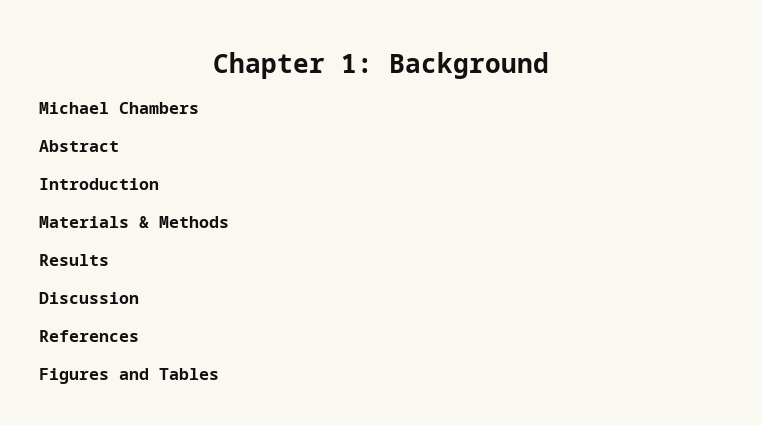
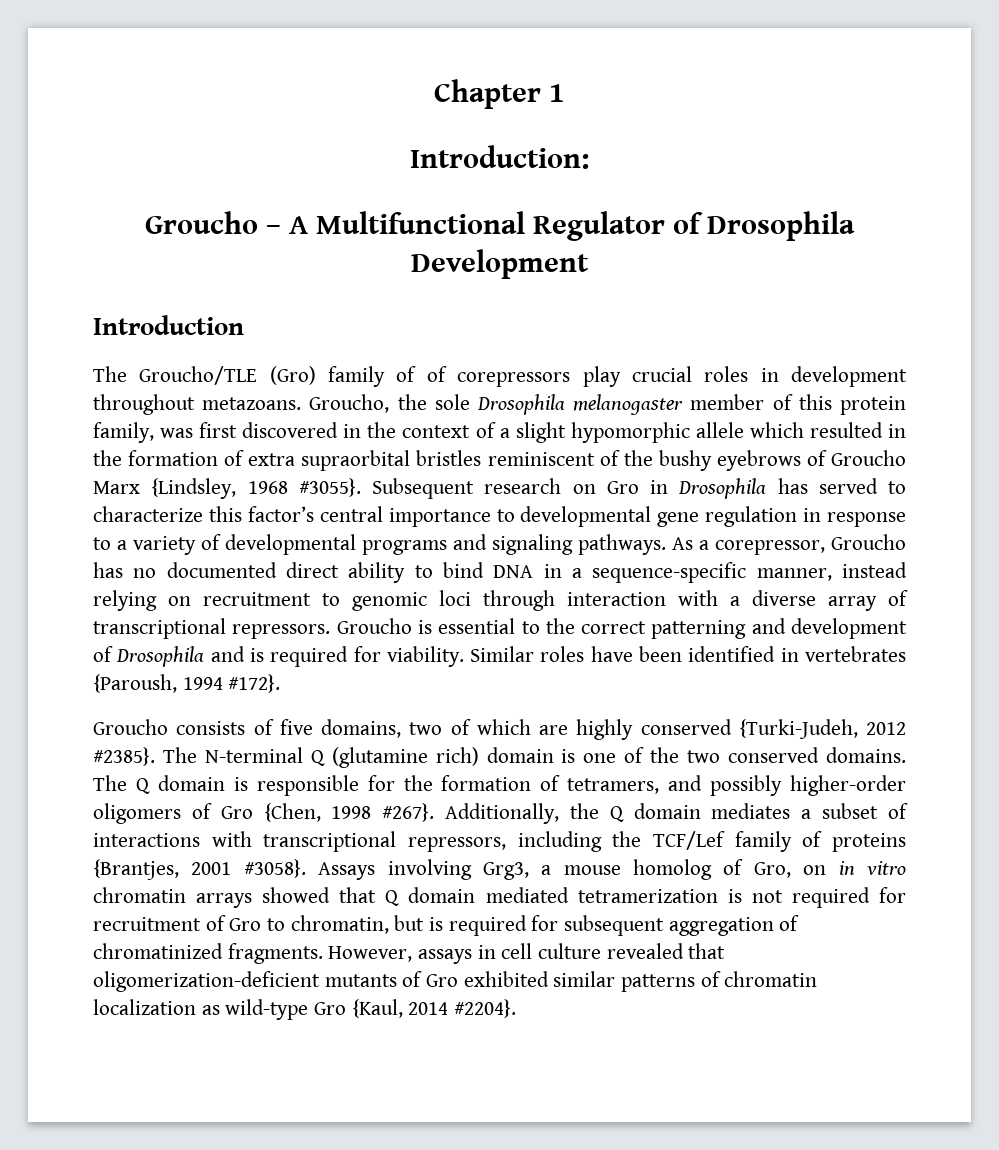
- Chapter 1: Background
- Michael Chambers
- Abstract
+ Chapter 1
+ Introduction:
+ Groucho – A Multifunctional Regulator of Drosophila Development
  Introduction
- Materials & Methods
- Results
- Discussion
- References
- Figures and Tables
+ The Groucho/TLE (Gro) family of of corepressors play crucial roles in development throughout metazoans. Groucho, the sole Drosophila melanogaster member of this protein family, was first discovered in the context of a slight hypomorphic allele which resulted in the formation of extra supraorbital bristles reminiscent of the bushy eyebrows of Groucho Marx {Lindsley, 1968 #3055}. Subsequent research on Gro in Drosophila has served to characterize this factor’s central importance to developmental gene regulation in response to a variety of developmental programs and signaling pathways. As a corepressor, Groucho has no documented direct ability to bind DNA in a sequence-specific manner, instead relying on recruitment to genomic loci through interaction with a diverse array of transcriptional repressors. Groucho is essential to the correct patterning and development of Drosophila and is required for viability. Similar roles have been identified in vertebrates {Paroush, 1994 #172}.
+ Groucho consists of five domains, two of which are highly conserved {Turki-Judeh, 2012 #2385}. The N-terminal Q (glutamine rich) domain is one of the two conserved domains. The Q domain is responsible for the formation of tetramers, and possibly higher-order oligomers of Gro {Chen, 1998 #267}. Additionally, the Q domain mediates a subset of interactions with transcriptional repressors, including the TCF/Lef family of proteins {Brantjes, 2001 #3058}. Assays involving Grg3, a mouse homolog of Gro, on in vitro chromatin arrays showed that Q domain mediated tetramerization is not required for recruitment of Gro to chromatin, but is required for subsequent aggregation of chromatinized fragments. However, assays in cell culture revealed that oligomerization-deficient mutants of Gro exhibited similar patterns of chromatin localization as wild-type Gro {Kaul, 2014 #2204}.

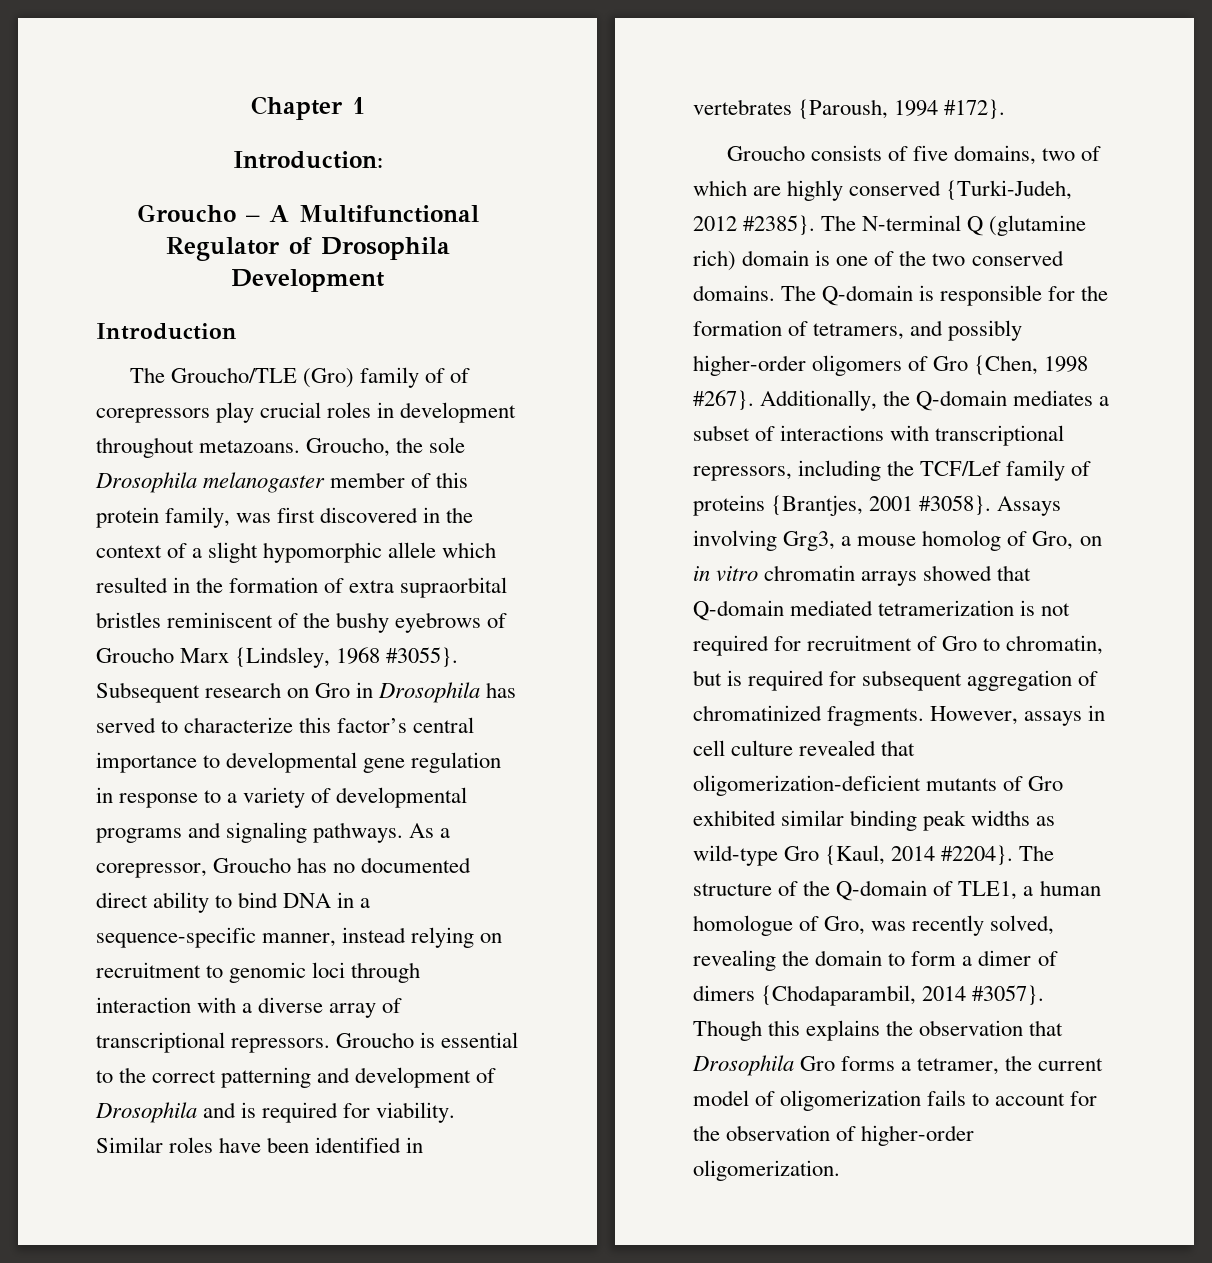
- The Q domain is responsible for the formation of tetramers, and possibly higher-order oligomers of Gro {Chen, 1998 #267}.
+ The Q-domain is responsible for the formation of tetramers, and possibly higher-order oligomers of Gro {Chen, 1998 #267}.
- Additionally, the Q domain mediates a subset of interactions with transcriptional repressors, including the TCF/Lef family of proteins {Brantjes, 2001 #3058}.
+ Additionally, the Q-domain mediates a subset of interactions with transcriptional repressors, including the TCF/Lef family of proteins {Brantjes, 2001 #3058}.
- Assays involving Grg3, a mouse homolog of Gro, on in vitro chromatin arrays showed that Q domain mediated tetramerization is not required for recruitment of Gro to chromatin, but is required for subsequent aggregation of chromatinized fragments.
+ Assays involving Grg3, a mouse homolog of Gro, on in vitro chromatin arrays showed that Q-domain mediated tetramerization is not required for recruitment of Gro to chromatin, but is required for subsequent aggregation of chromatinized fragments.
- However, assays in cell culture revealed that oligomerization-deficient mutants of Gro exhibited similar patterns of chromatin localization as wild-type Gro {Kaul, 2014 #2204}.
+ However, assays in cell culture revealed that oligomerization-deficient mutants of Gro exhibited similar binding peak widths as wild-type Gro {Kaul, 2014 #2204}.
+ The structure of the Q-domain of TLE1, a human homologue of Gro, was recently solved, revealing the domain to form a dimer of dimers {Chodaparambil, 2014 #3057}. Though this explains the observation that Drosophila Gro forms a tetramer, the current model of oligomerization fails to account for the observation of higher-order oligomerization.

